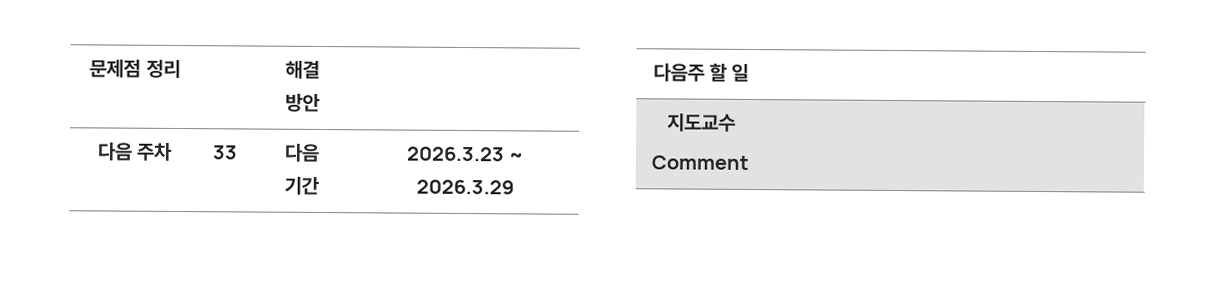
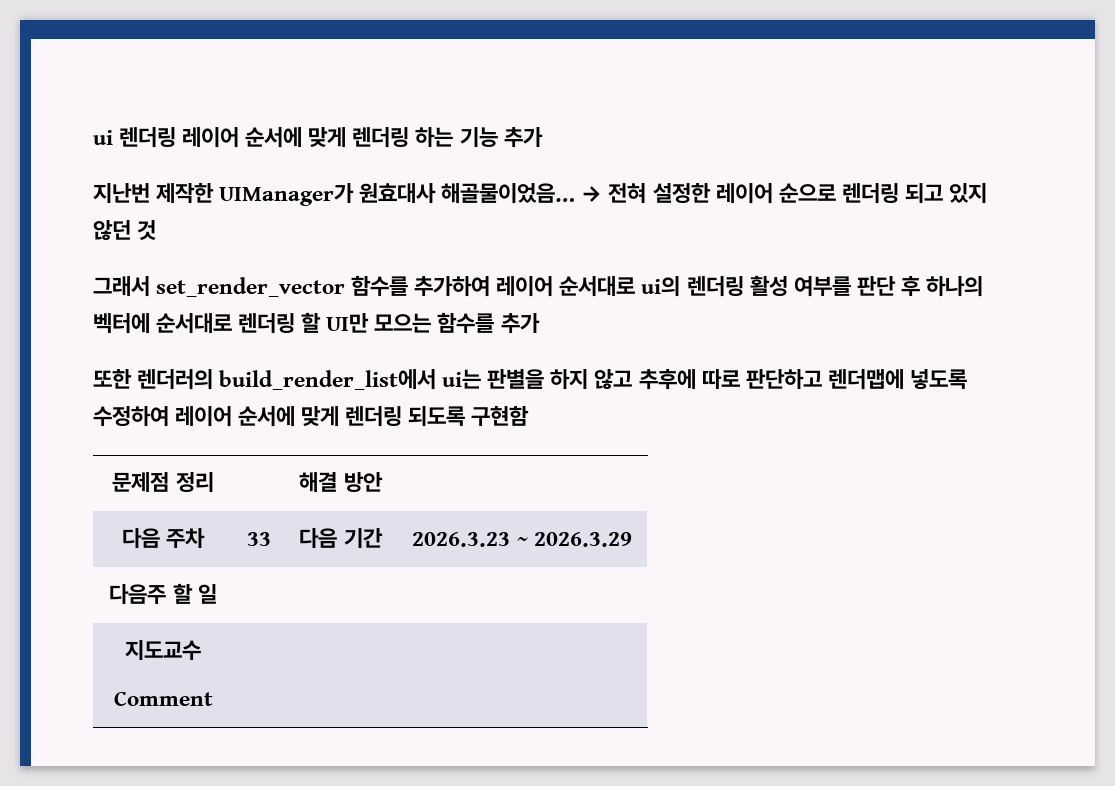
+ ui 렌더링 레이어 순서에 맞게 렌더링 하는 기능 추가
+ 지난번 제작한 UIManager가 원효대사 해골물이었음… → 전혀 설정한 레이어 순으로 렌더링 되고 있지 않던 것
+ 그래서 set_render_vector 함수를 추가하여 레이어 순서대로 ui의 렌더링 활성 여부를 판단 후 하나의 벡터에 순서대로 렌더링 할 UI만 모으는 함수를 추가
+ 또한 렌더러의 build_render_list에서 ui는 판별을 하지 않고 추후에 따로 판단하고 렌더맵에 넣도록 수정하여 레이어 순서에 맞게 렌더링 되도록 구현함

